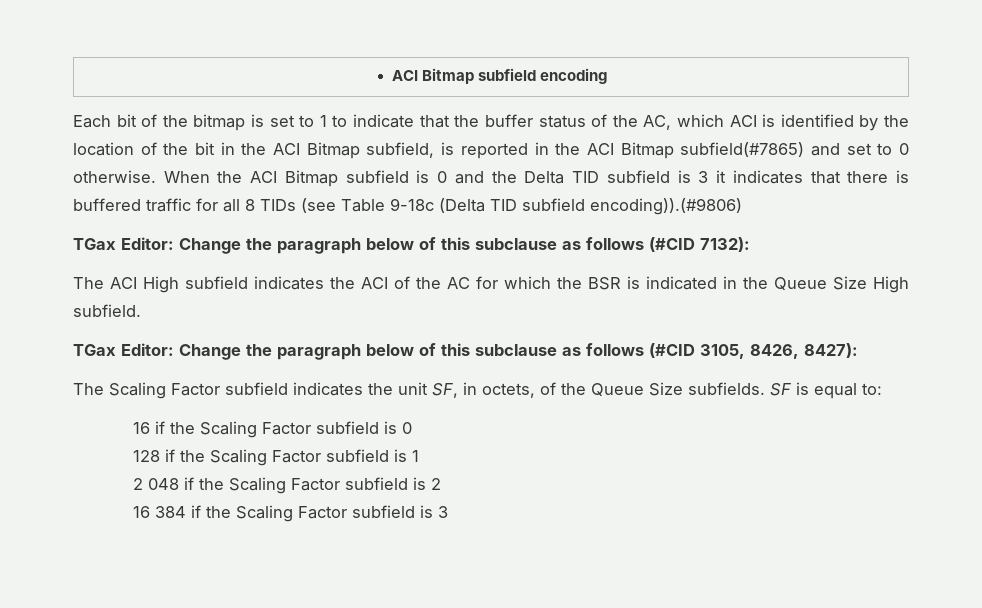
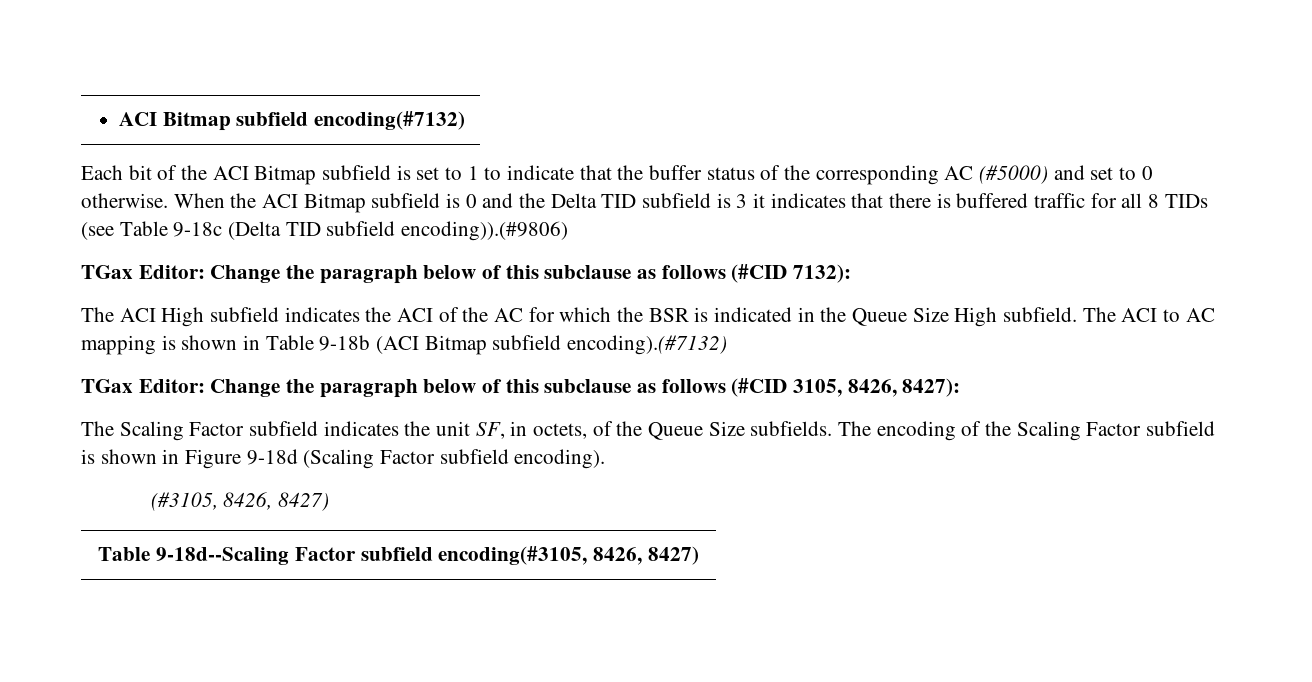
- ACI Bitmap subfield encoding
+ ACI Bitmap subfield encoding(#7132)
- Each bit of the bitmap is set to 1 to indicate that the buffer status of the AC, which ACI is identified by the location of the bit in the ACI Bitmap subfield, is reported in the ACI Bitmap subfield(#7865) and set to 0 otherwise.
+ Each bit of the ACI Bitmap subfield is set to 1 to indicate that the buffer status of the corresponding AC (#5000) and set to 0 otherwise.
+ The ACI to AC mapping is shown in Table 9-18b (ACI Bitmap subfield encoding).(#7132)
- SF is equal to:
- 16 if the Scaling Factor subfield is 0
- 128 if the Scaling Factor subfield is 1
- 2 048 if the Scaling Factor subfield is 2
- 16 384 if the Scaling Factor subfield is 3
+ The encoding of the Scaling Factor subfield is shown in Figure 9-18d (Scaling Factor subfield encoding).
+ (#3105, 8426, 8427)
+ Table 9-18d--Scaling Factor subfield encoding(#3105, 8426, 8427)

